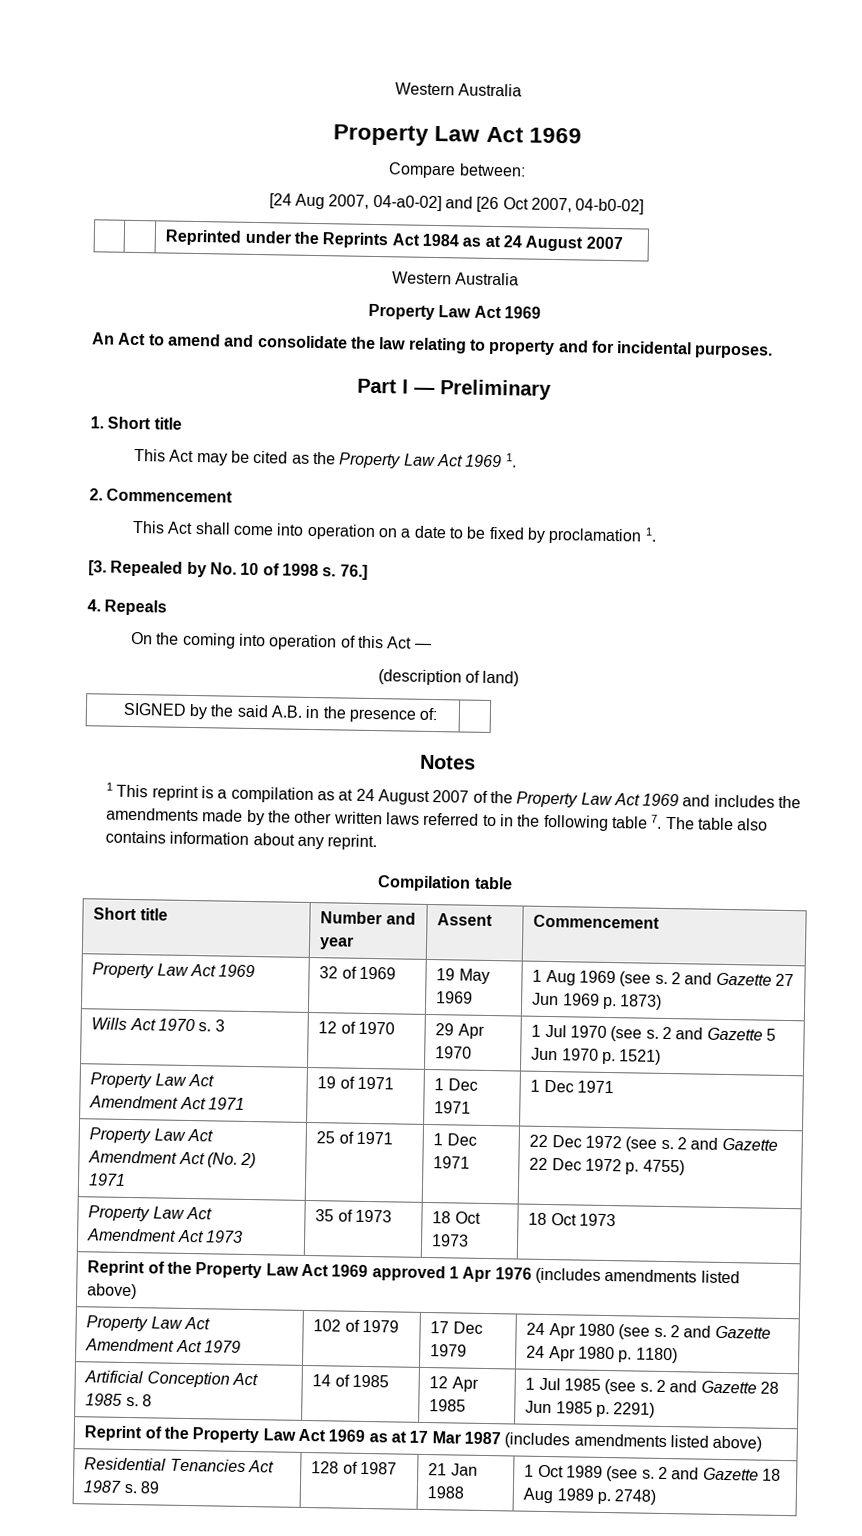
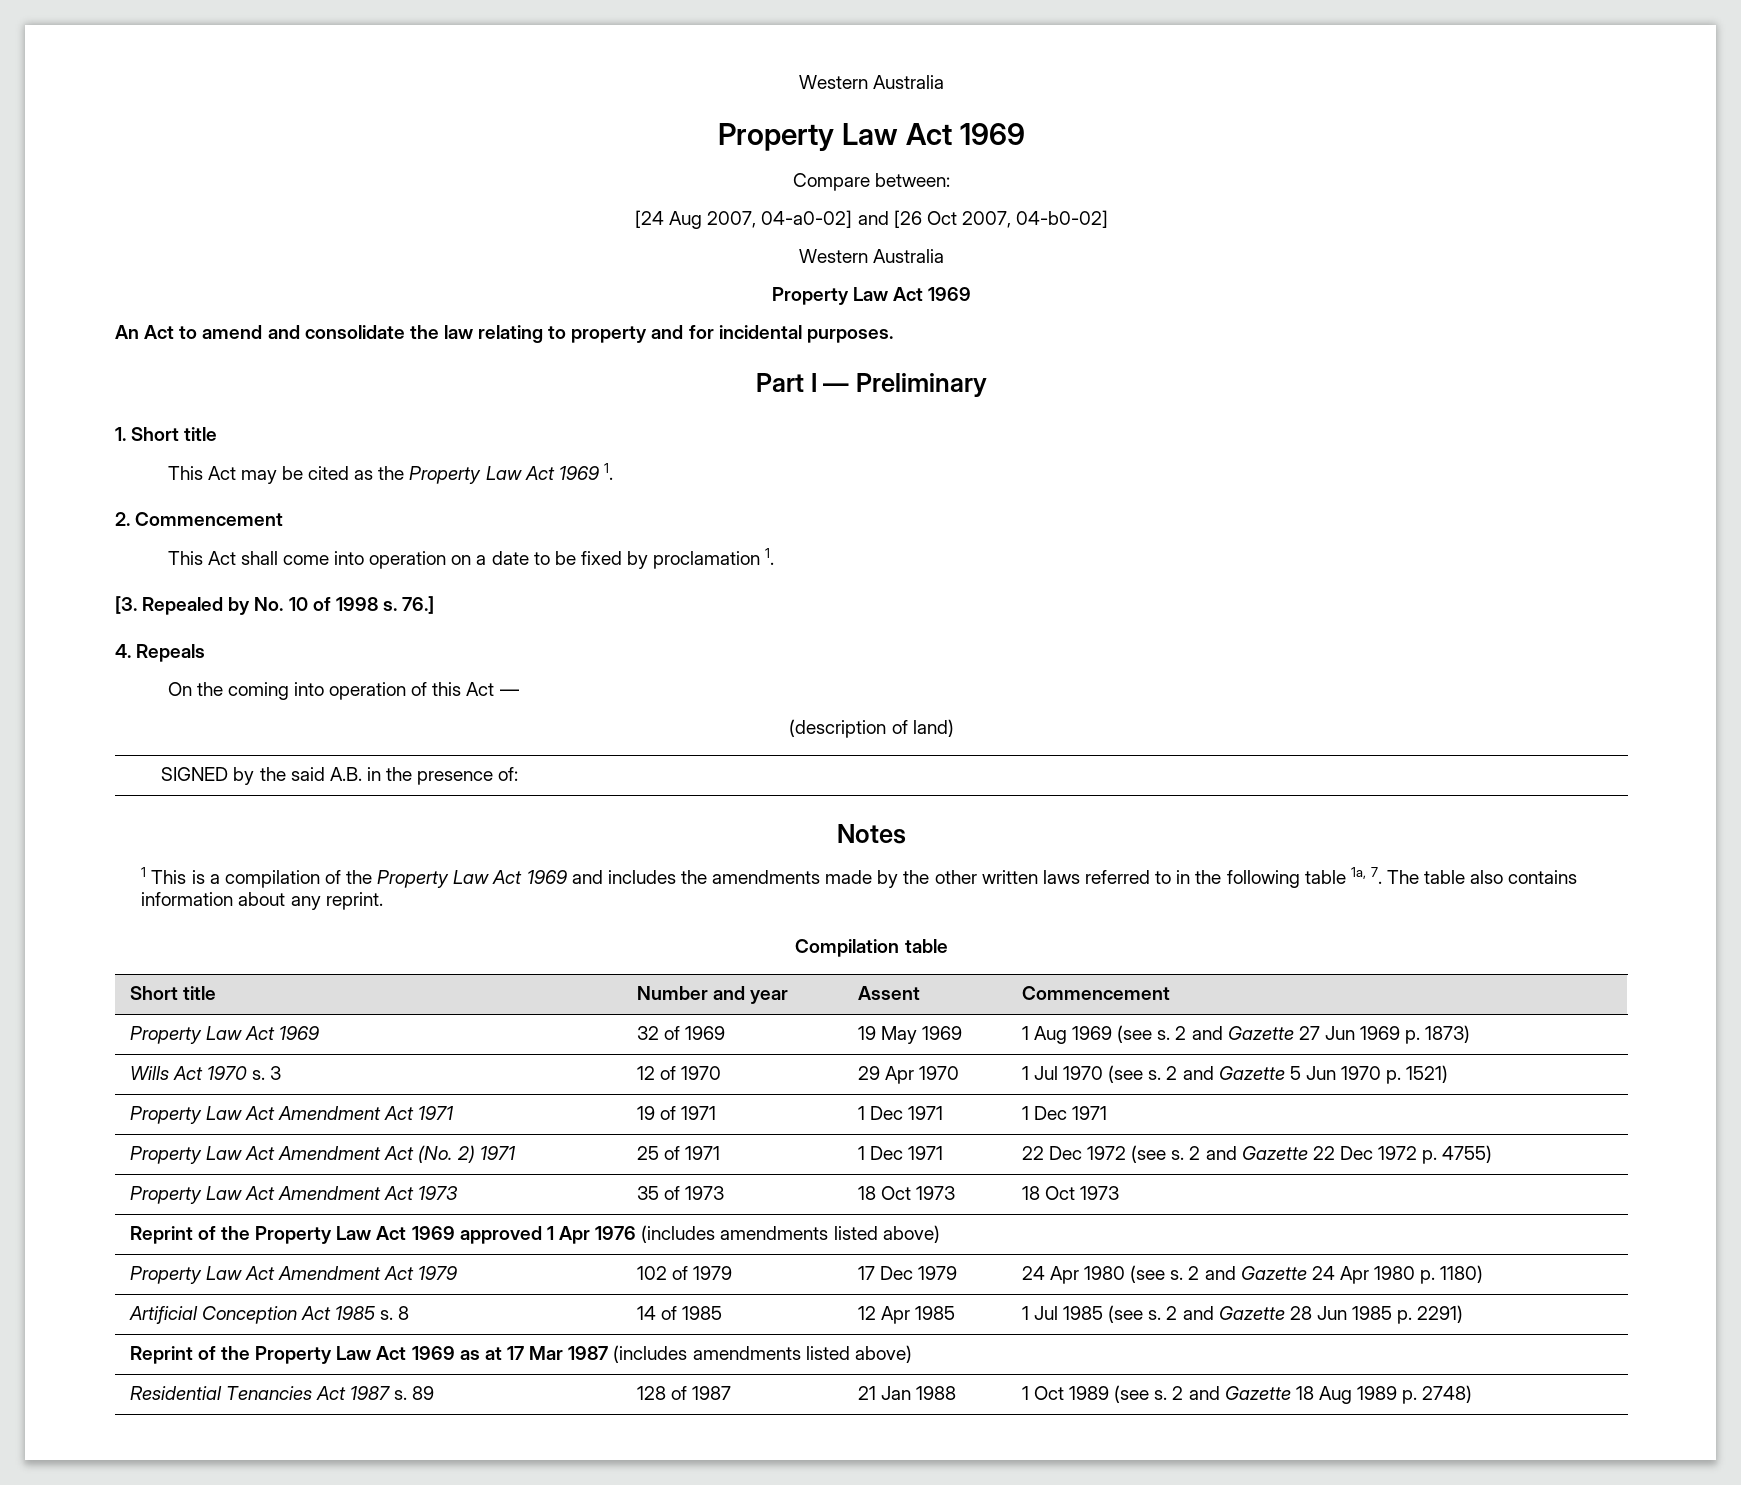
- | | Reprinted under the Reprints Act 1984 as at 24 August 2007
- 1 This reprint is a compilation as at 24 August 2007 of the Property Law Act 1969 and includes the amendments made by the other written laws referred to in the following table 7. The table also contains information about any reprint.
+ 1 This is a compilation of the Property Law Act 1969 and includes the amendments made by the other written laws referred to in the following table 1a, 7. The table also contains information about any reprint.

